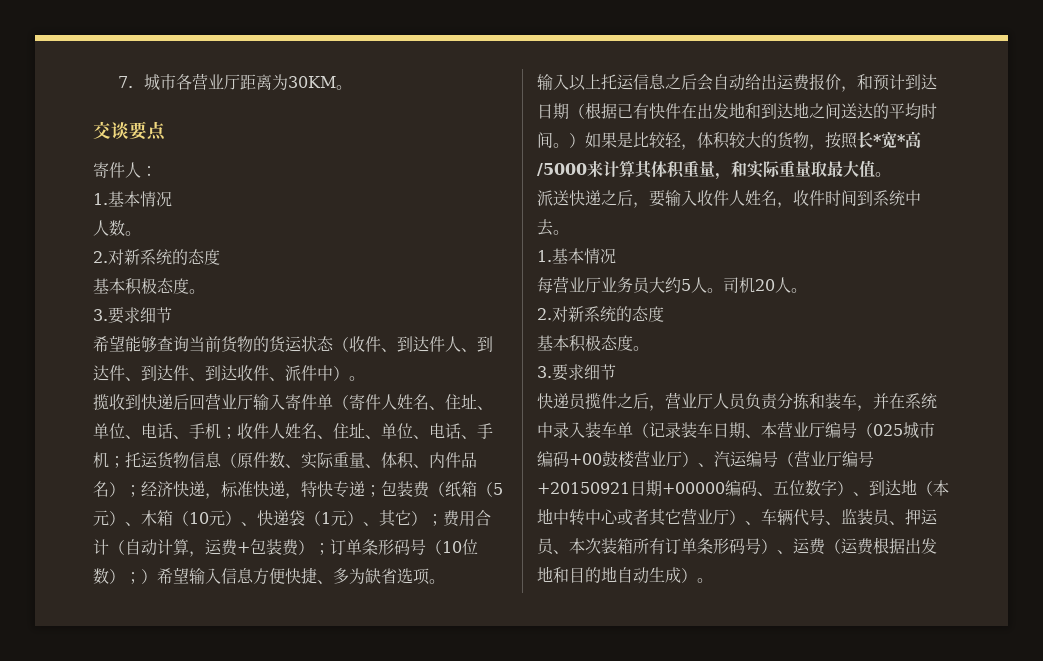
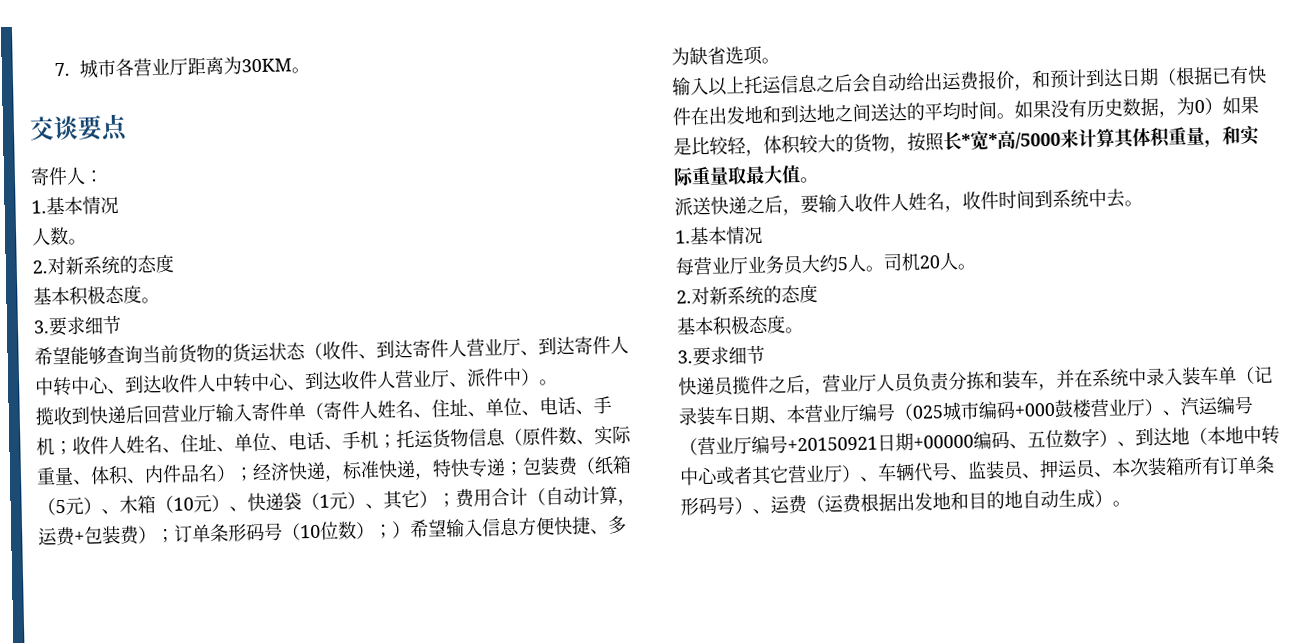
- 希望能够查询当前货物的货运状态（收件、到达件人、到达件、到达件、到达收件、派件中）。
+ 希望能够查询当前货物的货运状态（收件、到达寄件人营业厅、到达寄件人中转中心、到达收件人中转中心、到达收件人营业厅、派件中）。
- 输入以上托运信息之后会自动给出运费报价，和预计到达日期（根据已有快件在出发地和到达地之间送达的平均时间。）如果是比较轻，体积较大的货物，按照长*宽*高/5000来计算其体积重量，和实际重量取最大值。
+ 输入以上托运信息之后会自动给出运费报价，和预计到达日期（根据已有快件在出发地和到达地之间送达的平均时间。如果没有历史数据，为0）如果是比较轻，体积较大的货物，按照长*宽*高/5000来计算其体积重量，和实际重量取最大值。
- 快递员揽件之后，营业厅人员负责分拣和装车，并在系统中录入装车单（记录装车日期、本营业厅编号（025城市编码+00鼓楼营业厅）、汽运编号（营业厅编号+20150921日期+00000编码、五位数字）、到达地（本地中转中心或者其它营业厅）、车辆代号、监装员、押运员、本次装箱所有订单条形码号）、运费（运费根据出发地和目的地自动生成）。
+ 快递员揽件之后，营业厅人员负责分拣和装车，并在系统中录入装车单（记录装车日期、本营业厅编号（025城市编码+000鼓楼营业厅）、汽运编号（营业厅编号+20150921日期+00000编码、五位数字）、到达地（本地中转中心或者其它营业厅）、车辆代号、监装员、押运员、本次装箱所有订单条形码号）、运费（运费根据出发地和目的地自动生成）。

